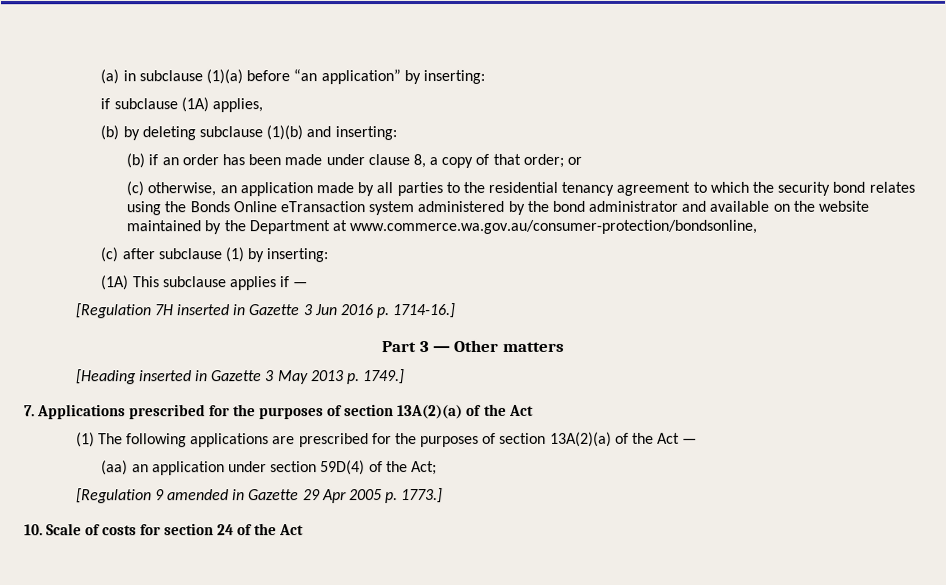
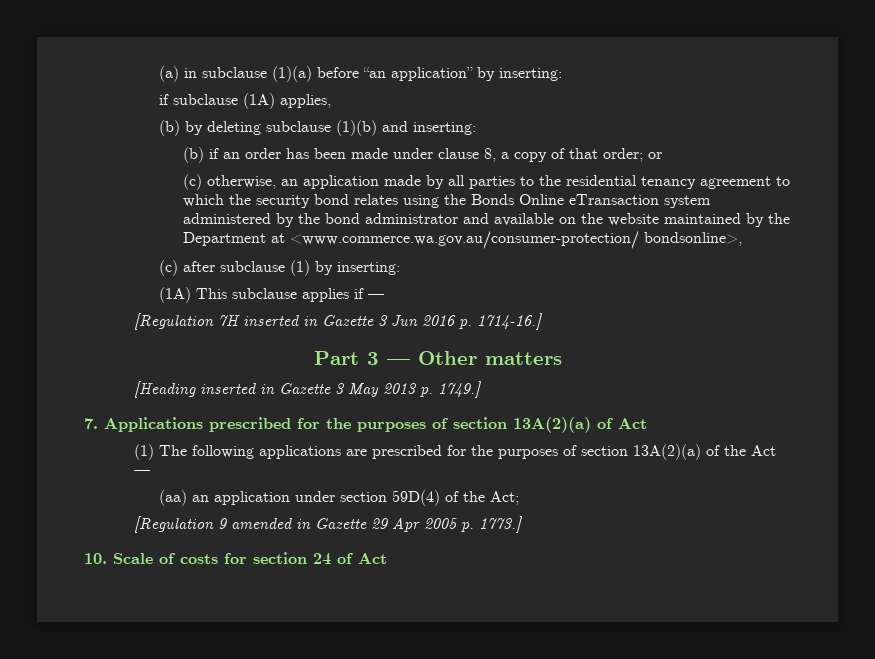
- (c) otherwise, an application made by all parties to the residential tenancy agreement to which the security bond relates using the Bonds Online eTransaction system administered by the bond administrator and available on the website maintained by the Department at www.commerce.wa.gov.au/consumer-protection/bondsonline,
+ (c) otherwise, an application made by all parties to the residential tenancy agreement to which the security bond relates using the Bonds Online eTransaction system administered by the bond administrator and available on the website maintained by the Department at <www.commerce.wa.gov.au/consumer-protection/ bondsonline>,
- 7. Applications prescribed for the purposes of section 13A(2)(a) of the Act
+ 7. Applications prescribed for the purposes of section 13A(2)(a) of Act
- 10. Scale of costs for section 24 of the Act
+ 10. Scale of costs for section 24 of Act

